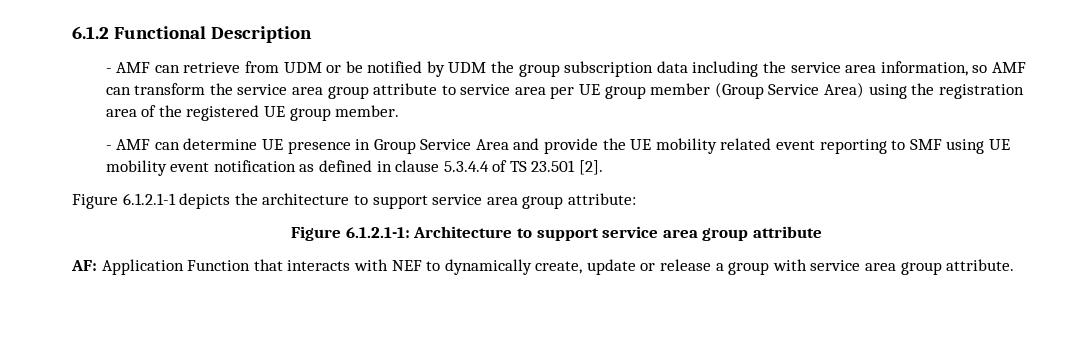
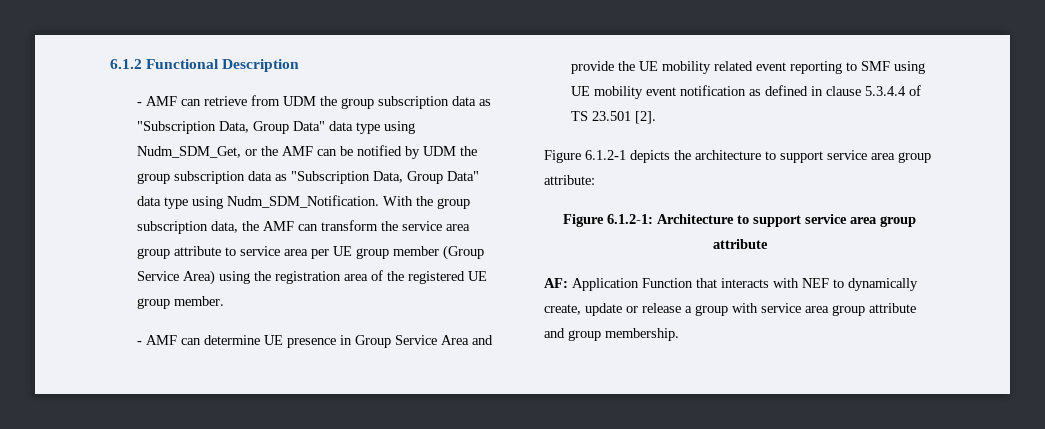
- - AMF can retrieve from UDM or be notified by UDM the group subscription data including the service area information, so AMF can transform the service area group attribute to service area per UE group member (Group Service Area) using the registration area of the registered UE group member.
+ - AMF can retrieve from UDM the group subscription data as "Subscription Data, Group Data" data type using Nudm_SDM_Get, or the AMF can be notified by UDM the group subscription data as "Subscription Data, Group Data" data type using Nudm_SDM_Notification. With the group subscription data, the AMF can transform the service area group attribute to service area per UE group member (Group Service Area) using the registration area of the registered UE group member.
- Figure 6.1.2.1-1 depicts the architecture to support service area group attribute:
+ Figure 6.1.2-1 depicts the architecture to support service area group attribute:
- Figure 6.1.2.1-1: Architecture to support service area group attribute
+ Figure 6.1.2-1: Architecture to support service area group attribute
- AF: Application Function that interacts with NEF to dynamically create, update or release a group with service area group attribute.
+ AF: Application Function that interacts with NEF to dynamically create, update or release a group with service area group attribute and group membership.

